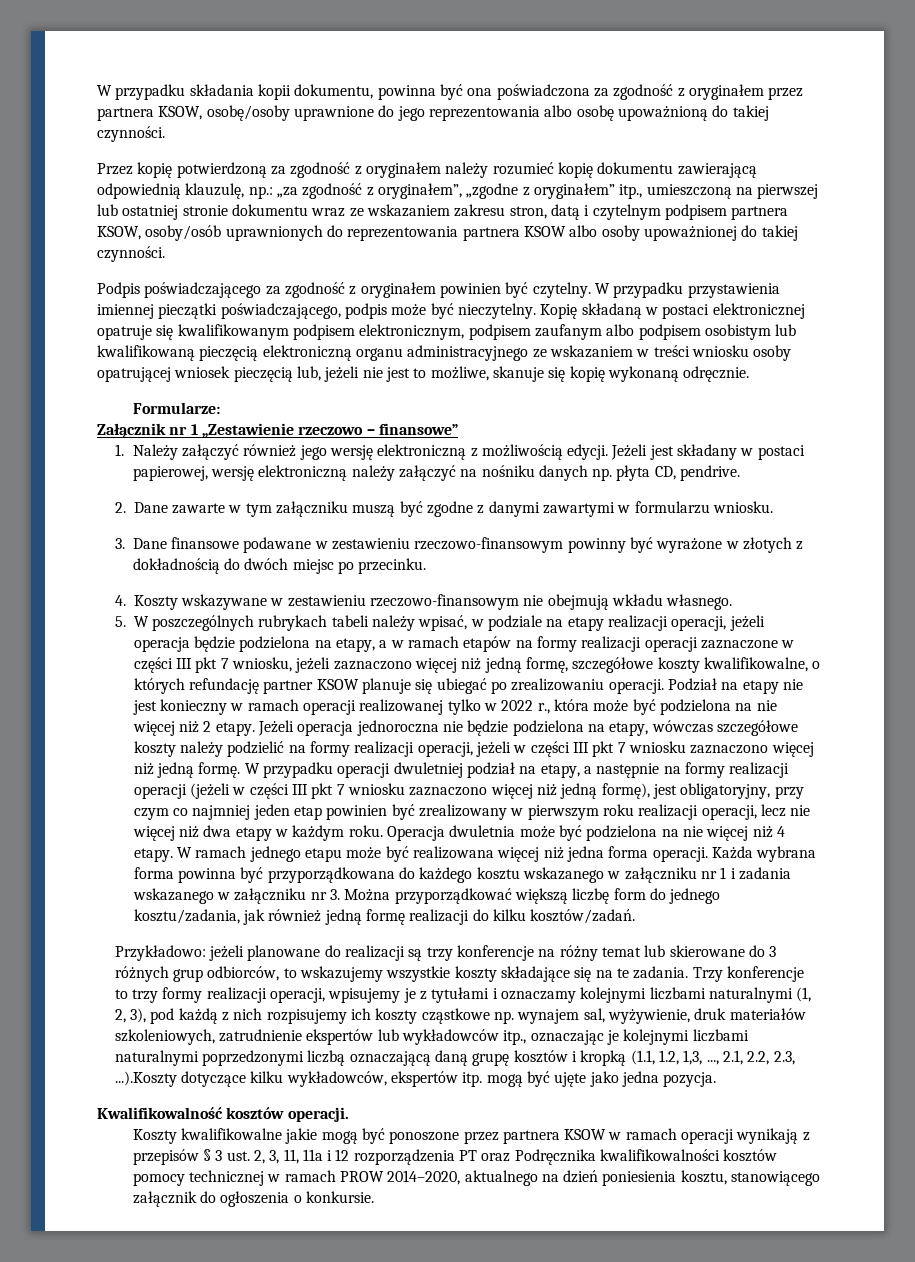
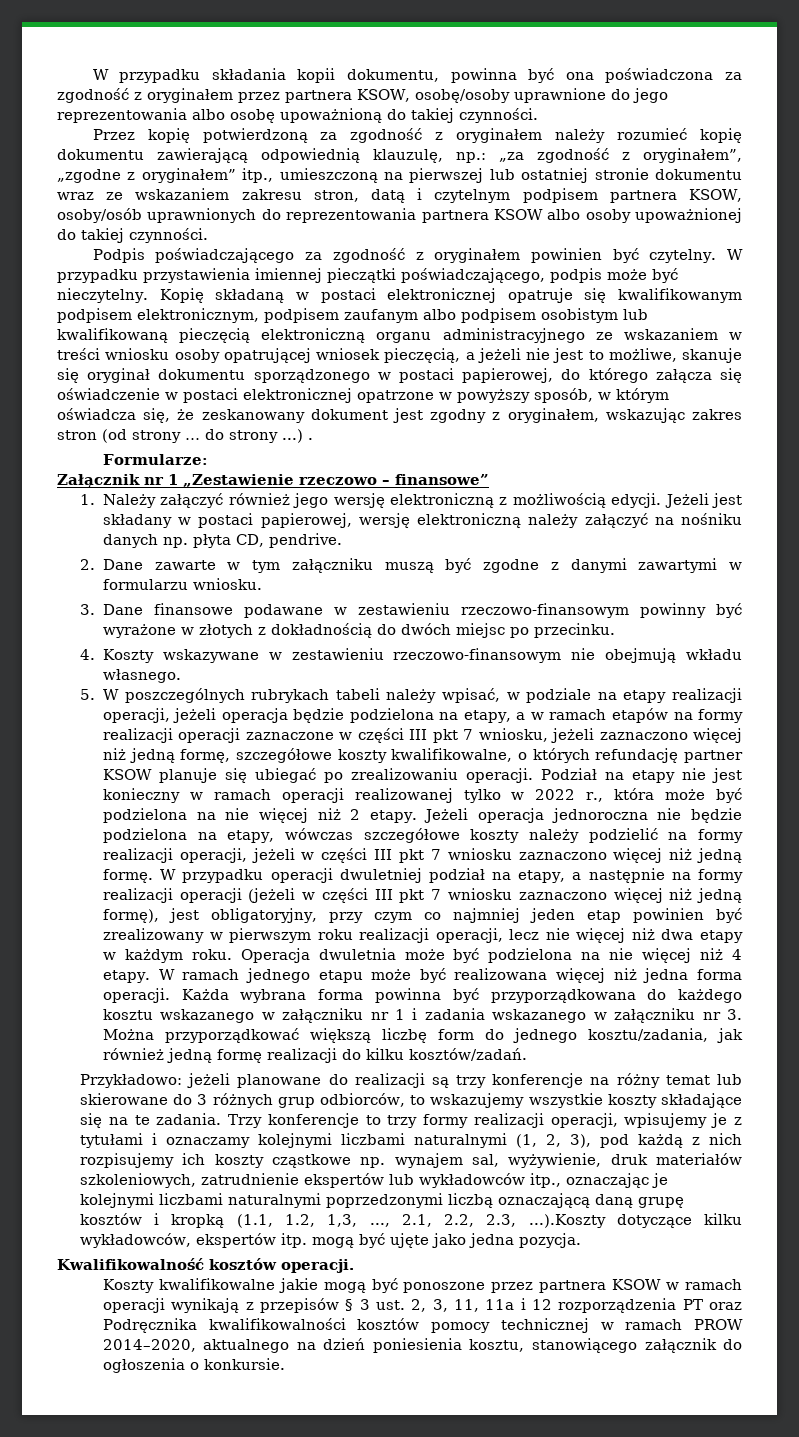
- Kopię składaną w postaci elektronicznej opatruje się kwalifikowanym podpisem elektronicznym, podpisem zaufanym albo podpisem osobistym lub kwalifikowaną pieczęcią elektroniczną organu administracyjnego ze wskazaniem w treści wniosku osoby opatrującej wniosek pieczęcią lub, jeżeli nie jest to możliwe, skanuje się kopię wykonaną odręcznie.
+ Kopię składaną w postaci elektronicznej opatruje się kwalifikowanym podpisem elektronicznym, podpisem zaufanym albo podpisem osobistym lub kwalifikowaną pieczęcią elektroniczną organu administracyjnego ze wskazaniem w treści wniosku osoby opatrującej wniosek pieczęcią, a jeżeli nie jest to możliwe, skanuje się oryginał dokumentu sporządzonego w postaci papierowej, do którego załącza się oświadczenie w postaci elektronicznej opatrzone w powyższy sposób, w którym oświadcza się, że zeskanowany dokument jest zgodny z oryginałem, wskazując zakres stron (od strony … do strony ...) .

